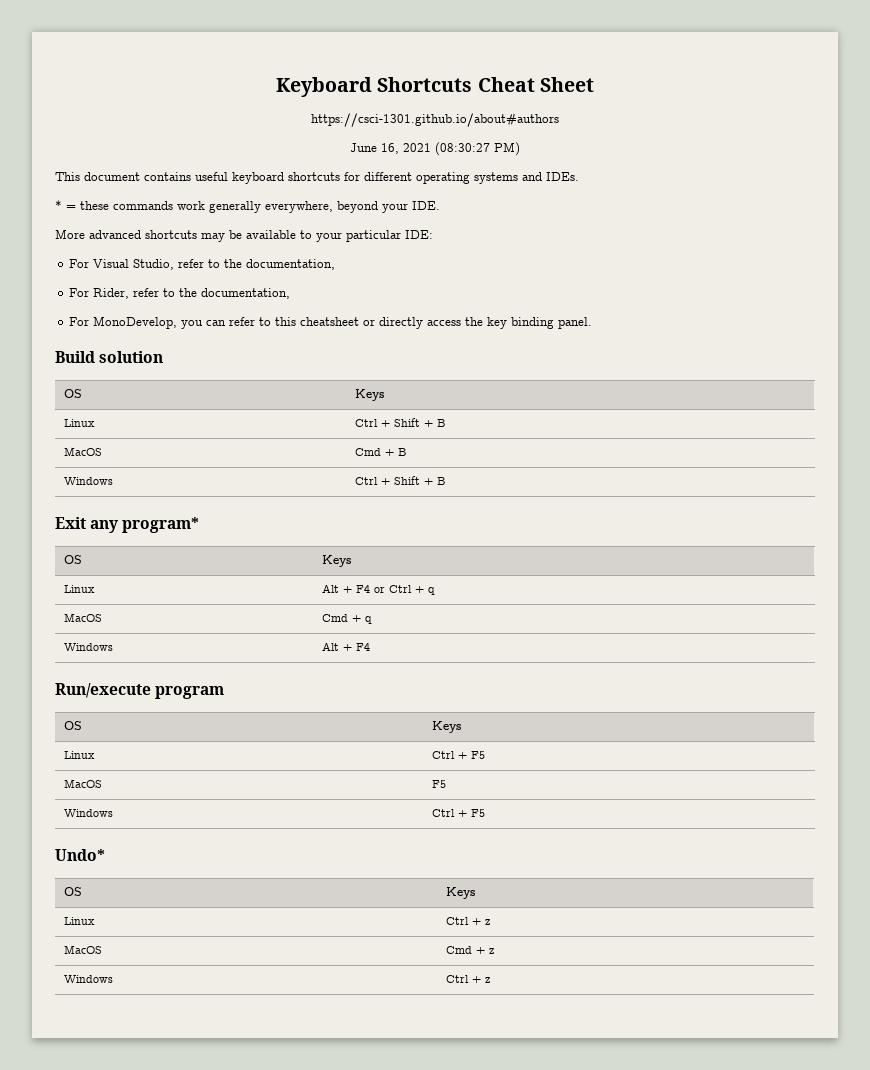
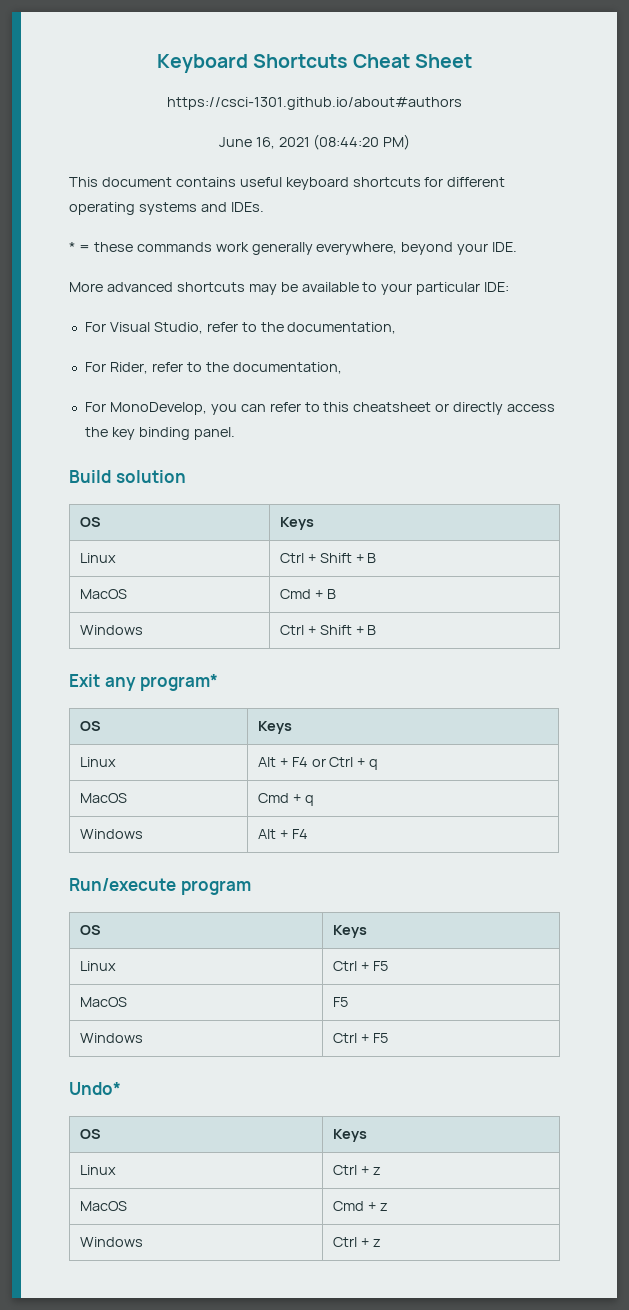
- June 16, 2021 (08:30:27 PM)
+ June 16, 2021 (08:44:20 PM)

